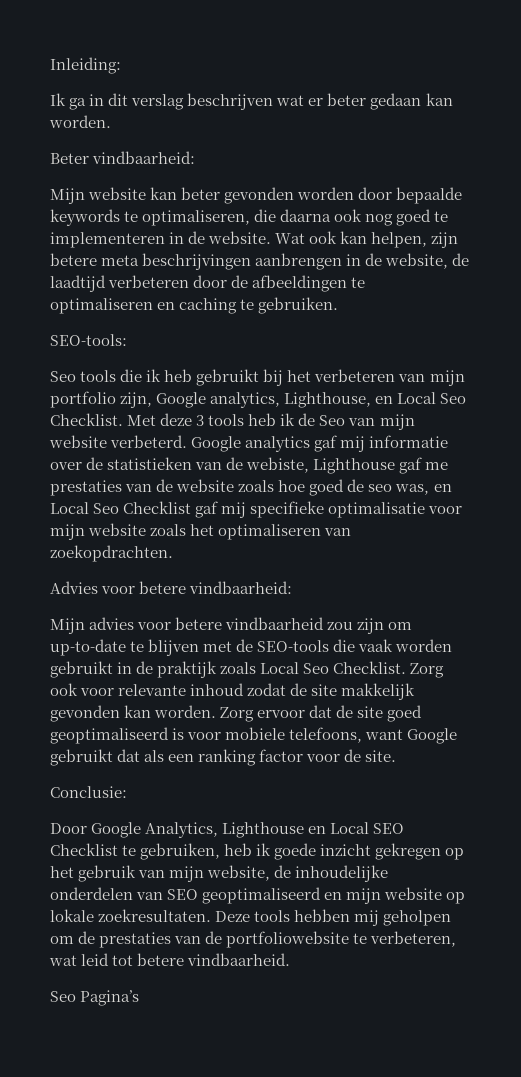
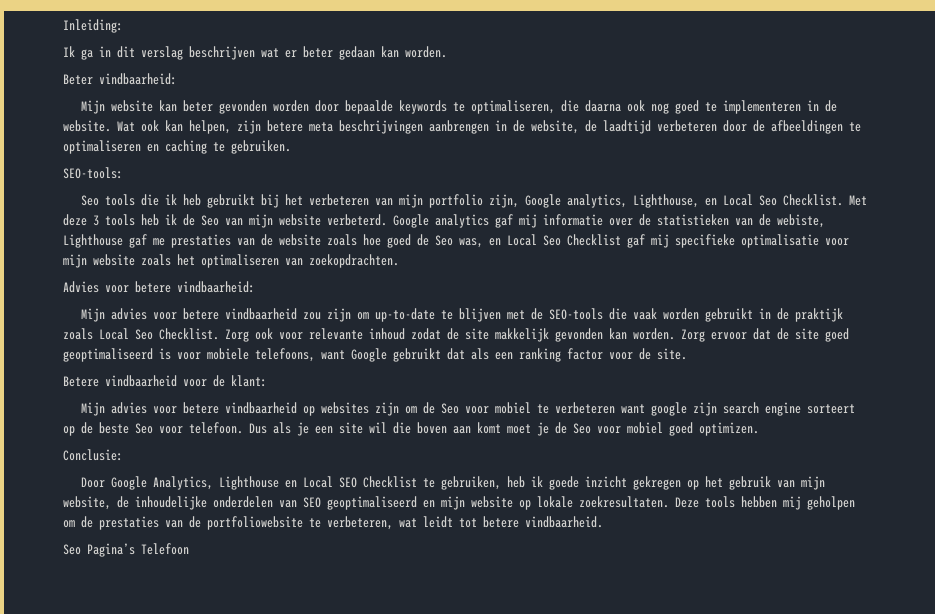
- Google analytics gaf mij informatie over de statistieken van de webiste, Lighthouse gaf me prestaties van de website zoals hoe goed de seo was, en Local Seo Checklist gaf mij specifieke optimalisatie voor mijn website zoals het optimaliseren van zoekopdrachten.
+ Google analytics gaf mij informatie over de statistieken van de webiste, Lighthouse gaf me prestaties van de website zoals hoe goed de Seo was, en Local Seo Checklist gaf mij specifieke optimalisatie voor mijn website zoals het optimaliseren van zoekopdrachten.
+ Betere vindbaarheid voor de klant:
+ Mijn advies voor betere vindbaarheid op websites zijn om de Seo voor mobiel te verbeteren want google zijn search engine sorteert op de beste Seo voor telefoon. Dus als je een site wil die boven aan komt moet je de Seo voor mobiel goed optimizen.
- Deze tools hebben mij geholpen om de prestaties van de portfoliowebsite te verbeteren, wat leid tot betere vindbaarheid.
+ Deze tools hebben mij geholpen om de prestaties van de portfoliowebsite te verbeteren, wat leidt tot betere vindbaarheid.
- Seo Pagina’s
+ Seo Pagina’s Telefoon

